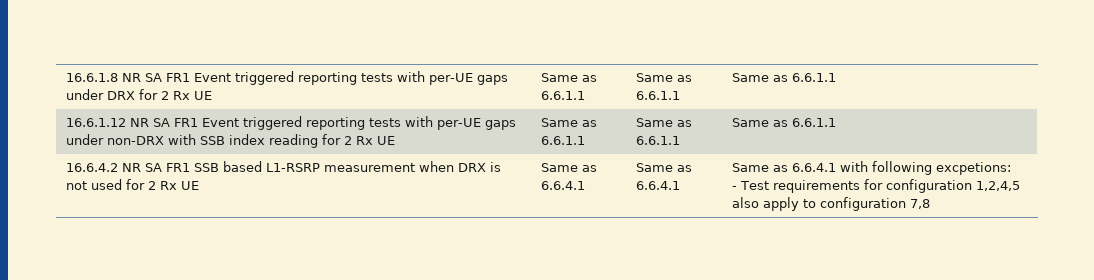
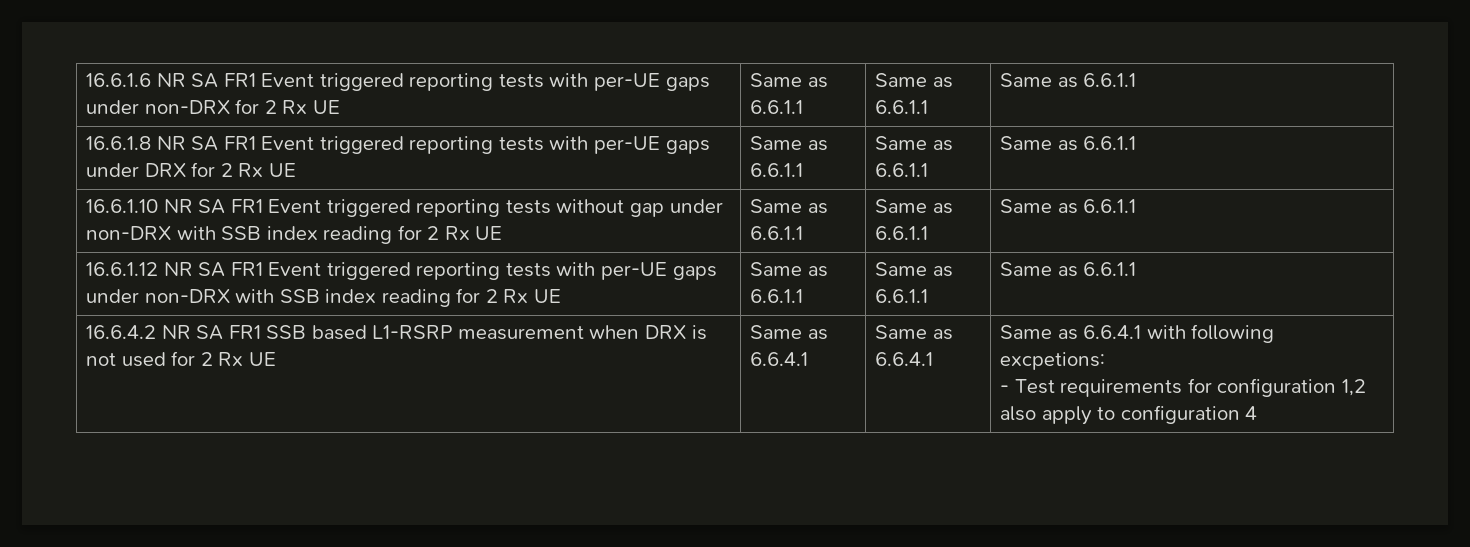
+ 16.6.1.6 NR SA FR1 Event triggered reporting tests with per-UE gaps under non-DRX for 2 Rx UE | Same as 6.6.1.1 | Same as 6.6.1.1 | Same as 6.6.1.1
+ 16.6.1.10 NR SA FR1 Event triggered reporting tests without gap under non-DRX with SSB index reading for 2 Rx UE | Same as 6.6.1.1 | Same as 6.6.1.1 | Same as 6.6.1.1
  16.6.4.2 NR SA FR1 SSB based L1-RSRP measurement when DRX is not used for 2 Rx UE | Same as 6.6.4.1 | Same as 6.6.4.1 | Same as 6.6.4.1 with following excpetions:
- - Test requirements for configuration 1,2,4,5 also apply to configuration 7,8
+ - Test requirements for configuration 1,2 also apply to configuration 4

